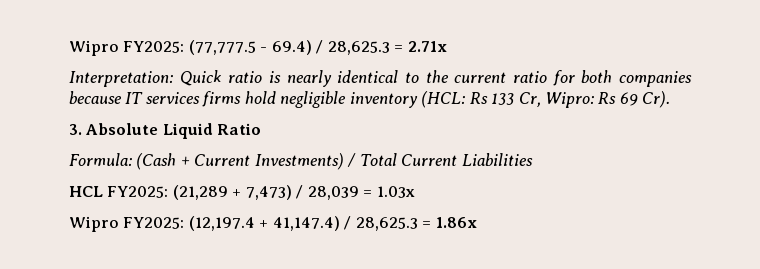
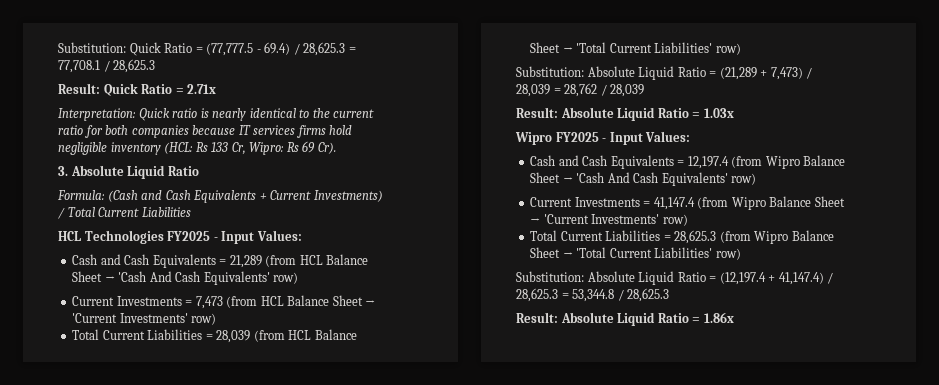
- Wipro FY2025: (77,777.5 - 69.4) / 28,625.3 = 2.71x
+ Substitution: Quick Ratio = (77,777.5 - 69.4) / 28,625.3 = 77,708.1 / 28,625.3
+ Result: Quick Ratio = 2.71x
- Formula: (Cash + Current Investments) / Total Current Liabilities
+ Formula: (Cash and Cash Equivalents + Current Investments) / Total Current Liabilities
- HCL FY2025: (21,289 + 7,473) / 28,039 = 1.03x
- Wipro FY2025: (12,197.4 + 41,147.4) / 28,625.3 = 1.86x
+ HCL Technologies FY2025 - Input Values:
+ Cash and Cash Equivalents = 21,289 (from HCL Balance Sheet → 'Cash And Cash Equivalents' row)
+ Current Investments = 7,473 (from HCL Balance Sheet → 'Current Investments' row)
+ Total Current Liabilities = 28,039 (from HCL Balance Sheet → 'Total Current Liabilities' row)
+ Substitution: Absolute Liquid Ratio = (21,289 + 7,473) / 28,039 = 28,762 / 28,039
+ Result: Absolute Liquid Ratio = 1.03x
+ Wipro FY2025 - Input Values:
+ Cash and Cash Equivalents = 12,197.4 (from Wipro Balance Sheet → 'Cash And Cash Equivalents' row)
+ Current Investments = 41,147.4 (from Wipro Balance Sheet → 'Current Investments' row)
+ Total Current Liabilities = 28,625.3 (from Wipro Balance Sheet → 'Total Current Liabilities' row)
+ Substitution: Absolute Liquid Ratio = (12,197.4 + 41,147.4) / 28,625.3 = 53,344.8 / 28,625.3
+ Result: Absolute Liquid Ratio = 1.86x

